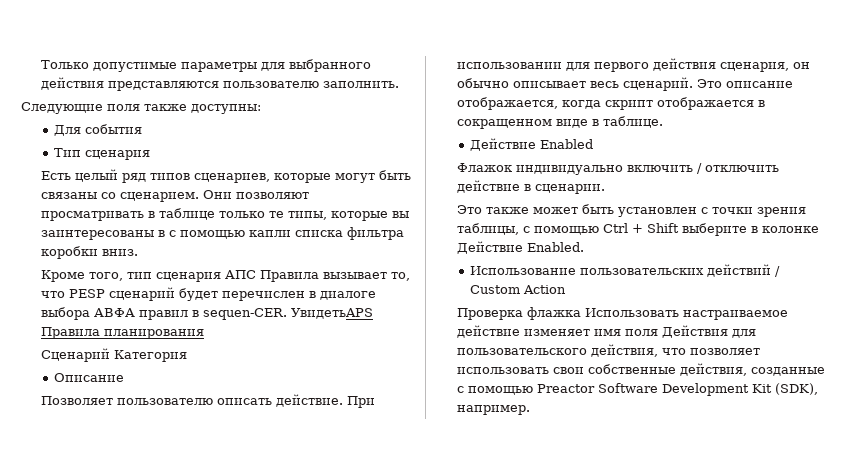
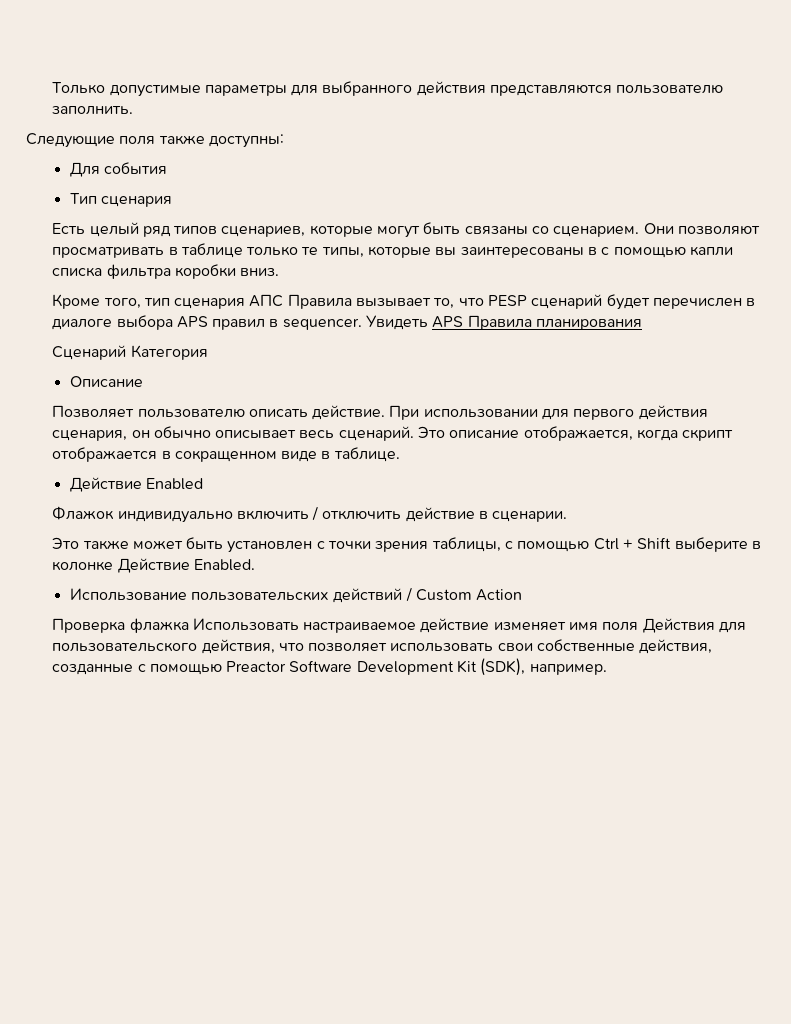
- Кроме того, тип сценария АПС Правила вызывает то, что PESP сценарий будет перечислен в диалоге выбора АВФА правил в sequen-CER. УвидетьAPS Правила планирования
+ Кроме того, тип сценария АПС Правила вызывает то, что PESP сценарий будет перечислен в диалоге выбора APS правил в sequencer. Увидеть APS Правила планирования

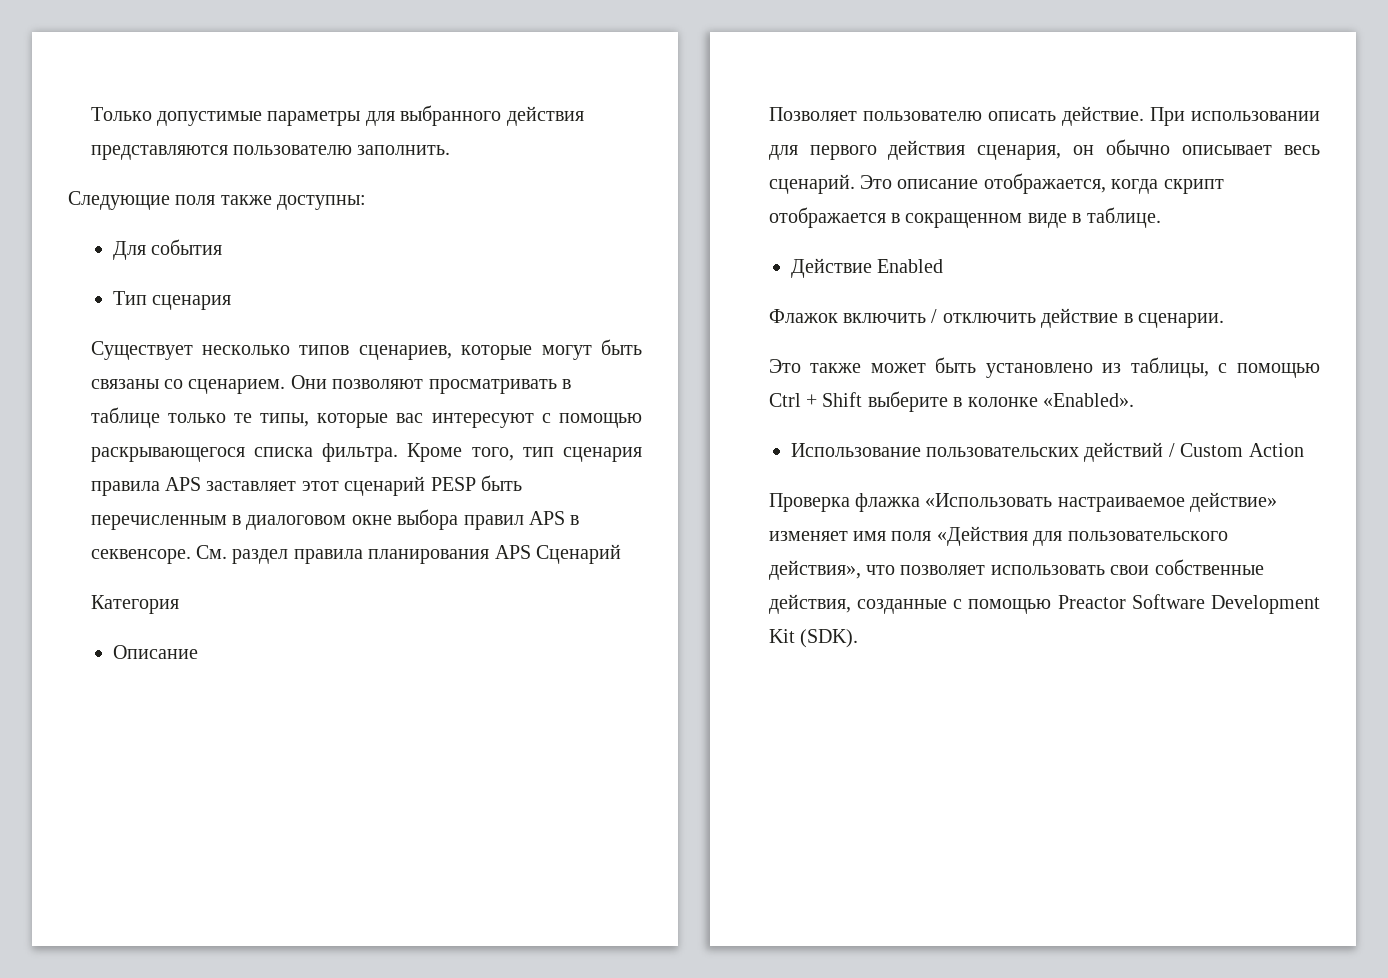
- Есть целый ряд типов сценариев, которые могут быть связаны со сценарием.
+ Существует несколько типов сценариев, которые могут быть связаны со сценарием.
- Они позволяют просматривать в таблице только те типы, которые вы заинтересованы в с помощью капли списка фильтра коробки вниз.
- Кроме того, тип сценария АПС Правила вызывает то, что PESP сценарий будет перечислен в диалоге выбора APS правил в sequencer. Увидеть APS Правила планирования
- Сценарий Категория
+ Они позволяют просматривать в таблице только те типы, которые вас интересуют с помощью раскрывающегося списка фильтра. Кроме того, тип сценария правила APS заставляет этот сценарий PESP быть перечисленным в диалоговом окне выбора правил APS в секвенсоре. См. раздел правила планирования APS Сценарий
+ Категория
- Флажок индивидуально включить / отключить действие в сценарии.
+ Флажок включить / отключить действие в сценарии.
- Это также может быть установлен с точки зрения таблицы, с помощью Ctrl + Shift выберите в колонке Действие Enabled.
+ Это также может быть установлено из таблицы, с помощью Ctrl + Shift выберите в колонке «Enabled».
- Проверка флажка Использовать настраиваемое действие изменяет имя поля Действия для пользовательского действия, что позволяет использовать свои собственные действия, созданные с помощью Preactor Software Development Kit (SDK), например.
+ Проверка флажка «Использовать настраиваемое действие» изменяет имя поля «Действия для пользовательского действия», что позволяет использовать свои собственные действия, созданные с помощью Preactor Software Development Kit (SDK).

